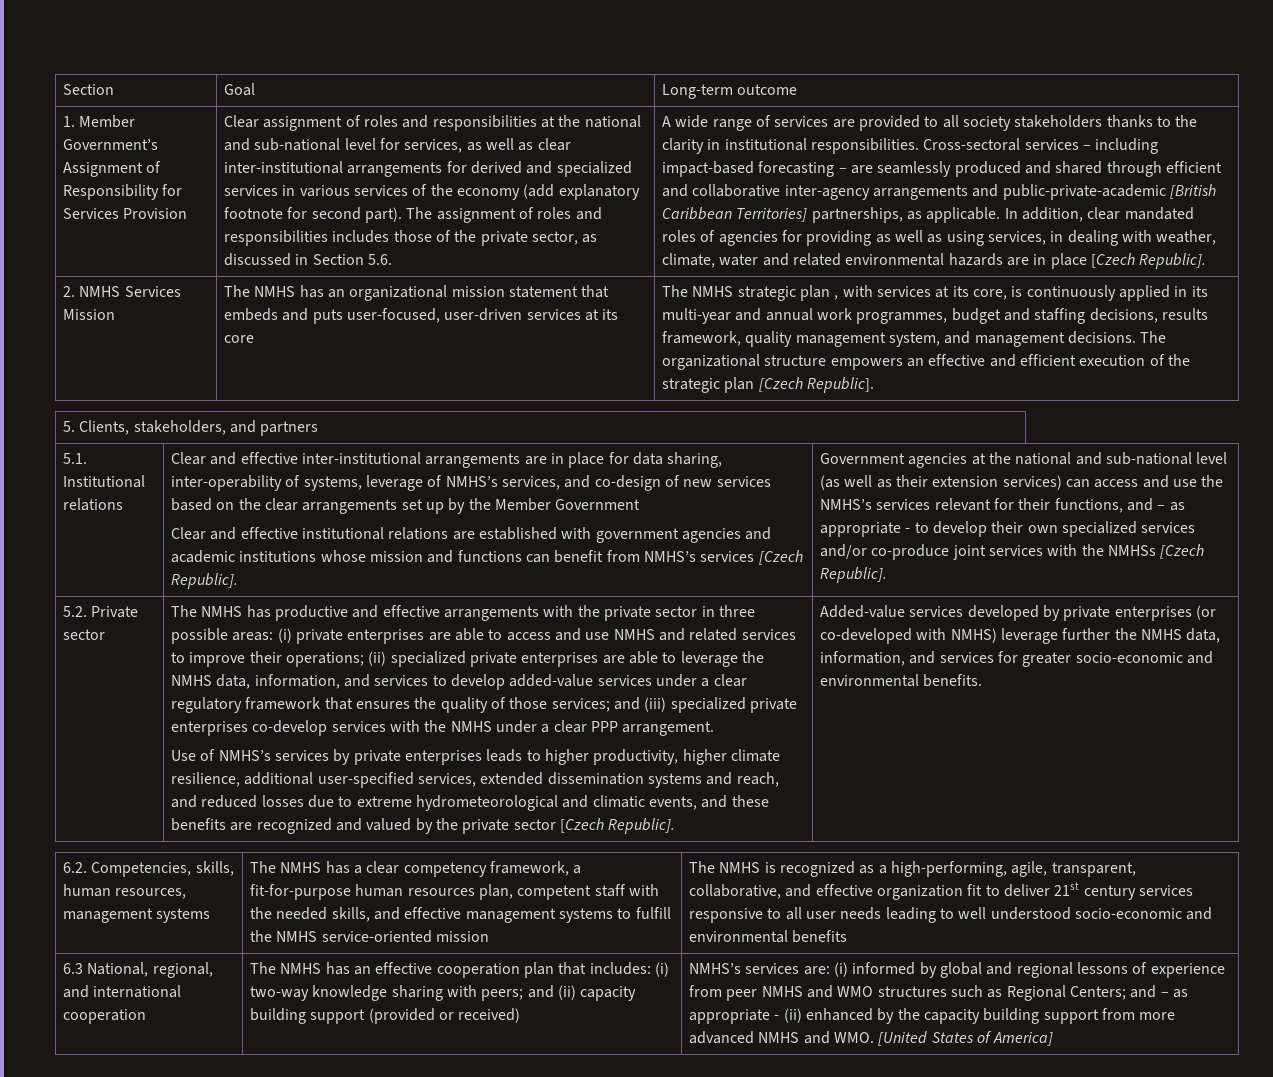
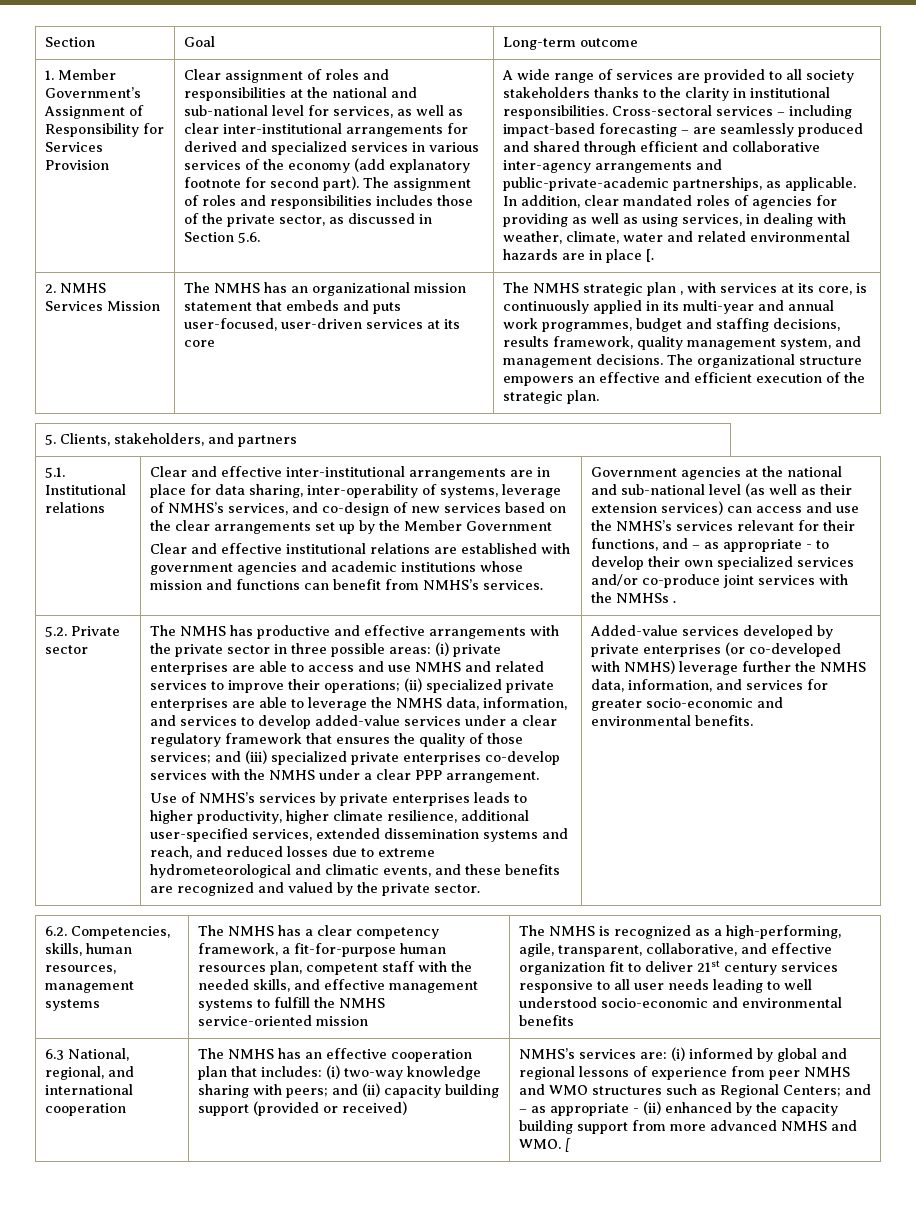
- Cross-sectoral services – including impact-based forecasting – are seamlessly produced and shared through efficient and collaborative inter-agency arrangements and public-private-academic [British Caribbean Territories] partnerships, as applicable.
+ Cross-sectoral services – including impact-based forecasting – are seamlessly produced and shared through efficient and collaborative inter-agency arrangements and public-private-academic partnerships, as applicable.
- In addition, clear mandated roles of agencies for providing as well as using services, in dealing with weather, climate, water and related environmental hazards are in place [Czech Republic].
+ In addition, clear mandated roles of agencies for providing as well as using services, in dealing with weather, climate, water and related environmental hazards are in place [.
- The organizational structure empowers an effective and efficient execution of the strategic plan [Czech Republic].
+ The organizational structure empowers an effective and efficient execution of the strategic plan.
- Clear and effective institutional relations are established with government agencies and academic institutions whose mission and functions can benefit from NMHS’s services [Czech Republic].
+ Clear and effective institutional relations are established with government agencies and academic institutions whose mission and functions can benefit from NMHS’s services.
- Government agencies at the national and sub-national level (as well as their extension services) can access and use the NMHS’s services relevant for their functions, and – as appropriate - to develop their own specialized services and/or co-produce joint services with the NMHSs [Czech Republic].
+ Government agencies at the national and sub-national level (as well as their extension services) can access and use the NMHS’s services relevant for their functions, and – as appropriate - to develop their own specialized services and/or co-produce joint services with the NMHSs .
- Use of NMHS’s services by private enterprises leads to higher productivity, higher climate resilience, additional user-specified services, extended dissemination systems and reach, and reduced losses due to extreme hydrometeorological and climatic events, and these benefits are recognized and valued by the private sector [Czech Republic].
+ Use of NMHS’s services by private enterprises leads to higher productivity, higher climate resilience, additional user-specified services, extended dissemination systems and reach, and reduced losses due to extreme hydrometeorological and climatic events, and these benefits are recognized and valued by the private sector.
- NMHS’s services are: (i) informed by global and regional lessons of experience from peer NMHS and WMO structures such as Regional Centers; and – as appropriate - (ii) enhanced by the capacity building support from more advanced NMHS and WMO. [United States of America]
+ NMHS’s services are: (i) informed by global and regional lessons of experience from peer NMHS and WMO structures such as Regional Centers; and – as appropriate - (ii) enhanced by the capacity building support from more advanced NMHS and WMO. [

